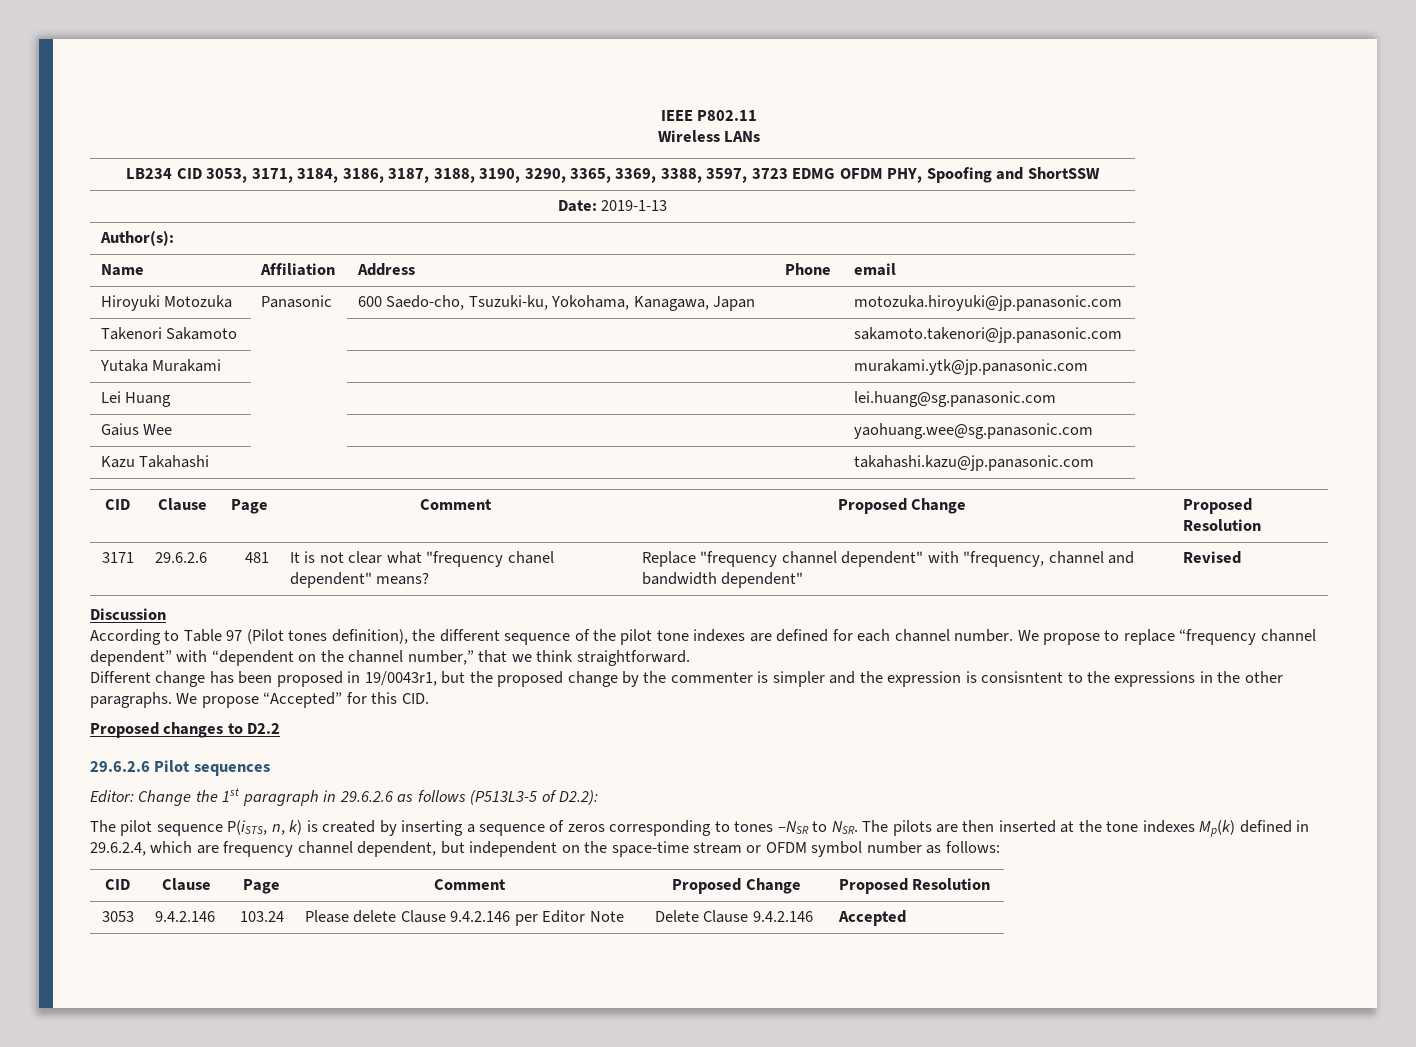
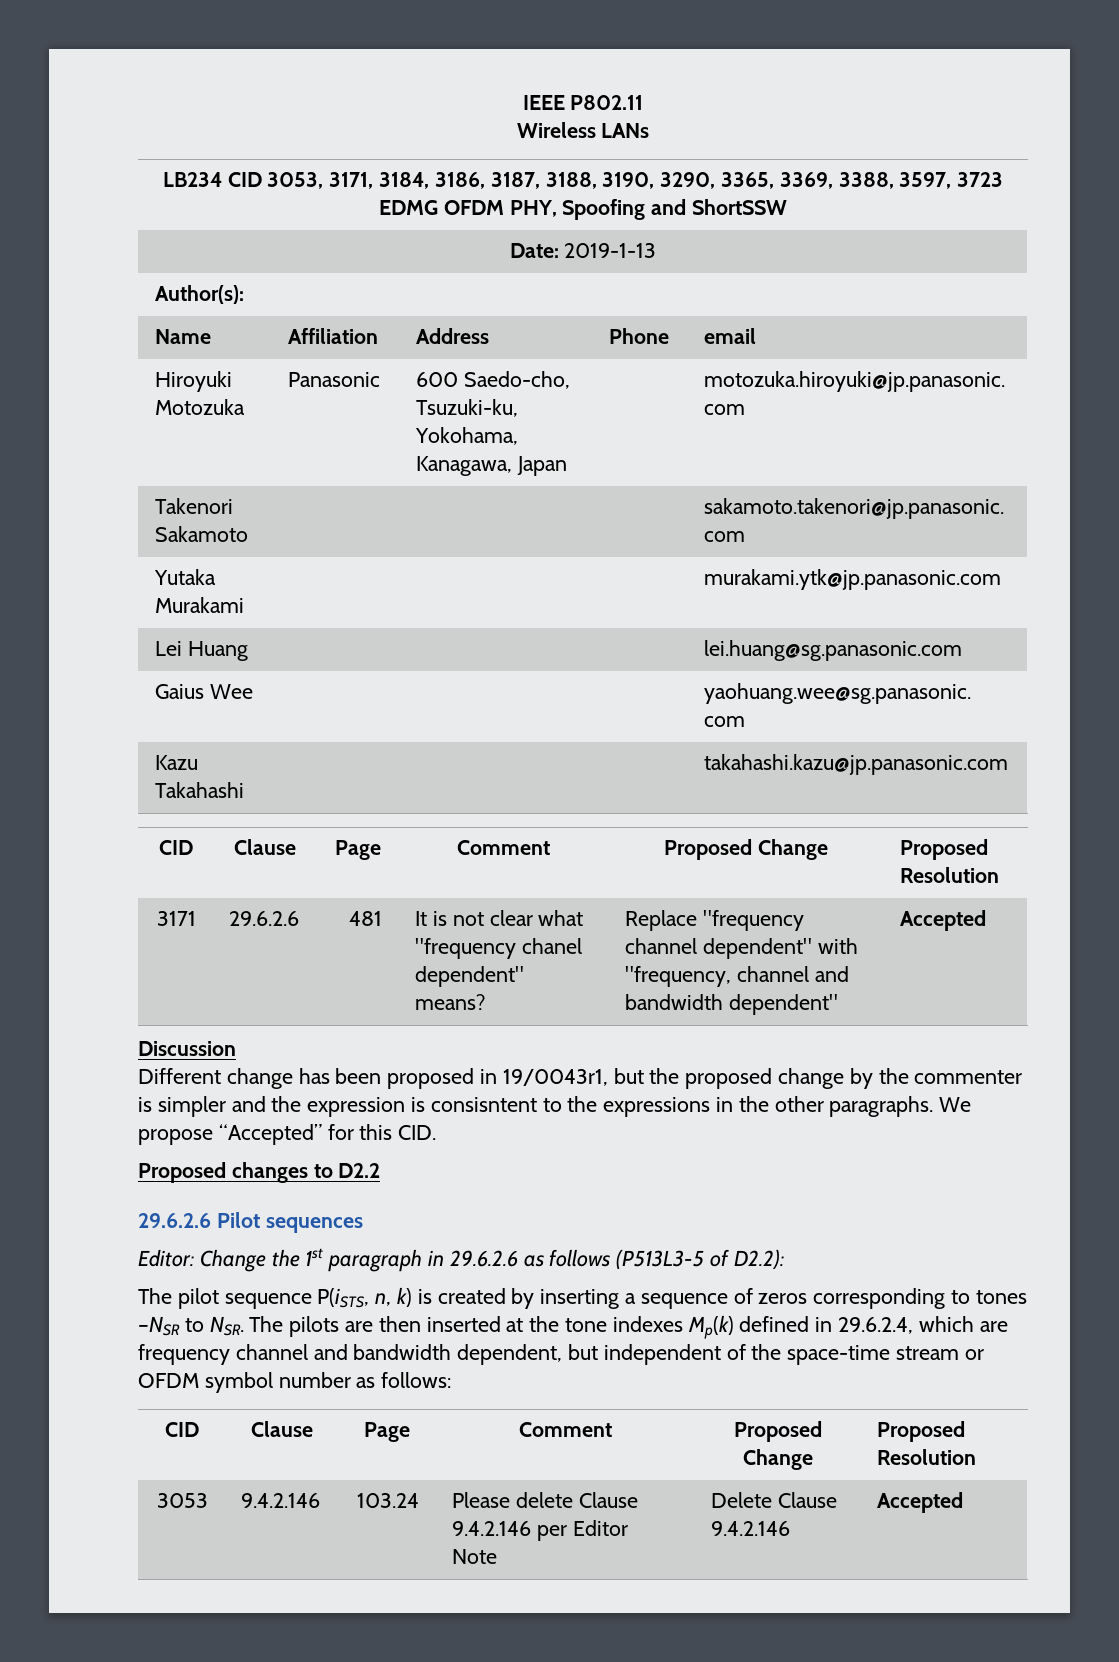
- 3171 | 29.6.2.6 | 481 | It is not clear what "frequency chanel dependent" means? | Replace "frequency channel dependent" with "frequency, channel and bandwidth dependent" | Revised
+ 3171 | 29.6.2.6 | 481 | It is not clear what "frequency chanel dependent" means? | Replace "frequency channel dependent" with "frequency, channel and bandwidth dependent" | Accepted
- According to Table 97 (Pilot tones definition), the different sequence of the pilot tone indexes are defined for each channel number. We propose to replace “frequency channel dependent” with “dependent on the channel number,” that we think straightforward.
- The pilot sequence P(iSTS, n, k) is created by inserting a sequence of zeros corresponding to tones –NSR to NSR. The pilots are then inserted at the tone indexes Mp(k) defined in 29.6.2.4, which are frequency channel dependent, but independent on the space-time stream or OFDM symbol number as follows:
+ The pilot sequence P(iSTS, n, k) is created by inserting a sequence of zeros corresponding to tones –NSR to NSR. The pilots are then inserted at the tone indexes Mp(k) defined in 29.6.2.4, which are frequency channel and bandwidth dependent, but independent of the space-time stream or OFDM symbol number as follows:

